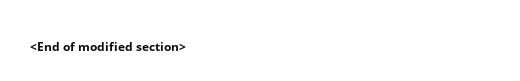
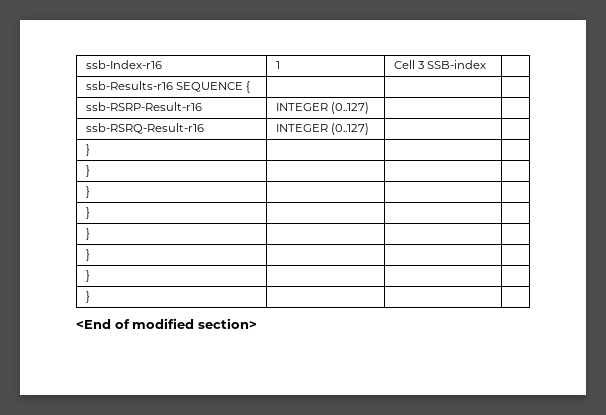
+ ssb-Index-r16 | 1 | Cell 3 SSB-index |
+ ssb-Results-r16 SEQUENCE { | | |
+ ssb-RSRP-Result-r16 | INTEGER (0..127) | |
+ ssb-RSRQ-Result-r16 | INTEGER (0..127) | |
+ } | | |
+ } | | |
+ } | | |
+ } | | |
+ } | | |
+ } | | |
+ } | | |
+ } | | |

